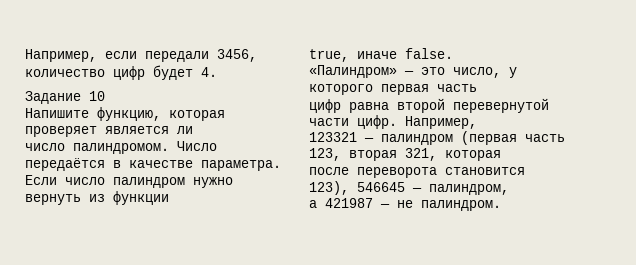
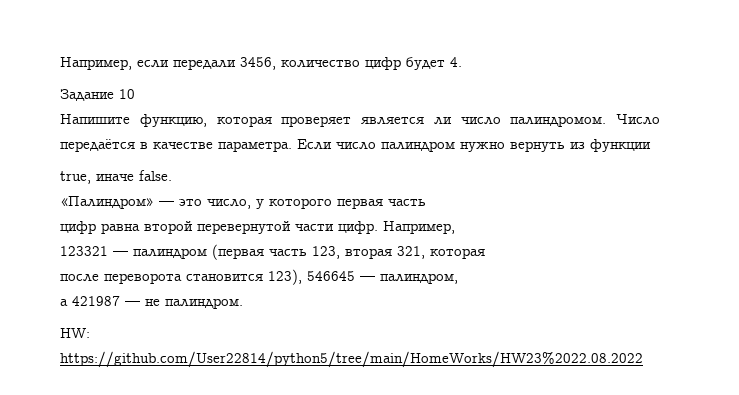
- Напишите функцию, которая проверяет является ли
- число палиндромом.
+ Напишите функцию, которая проверяет является ли число палиндромом.
+ HW: https://github.com/User22814/python5/tree/main/HomeWorks/HW23%2022.08.2022

